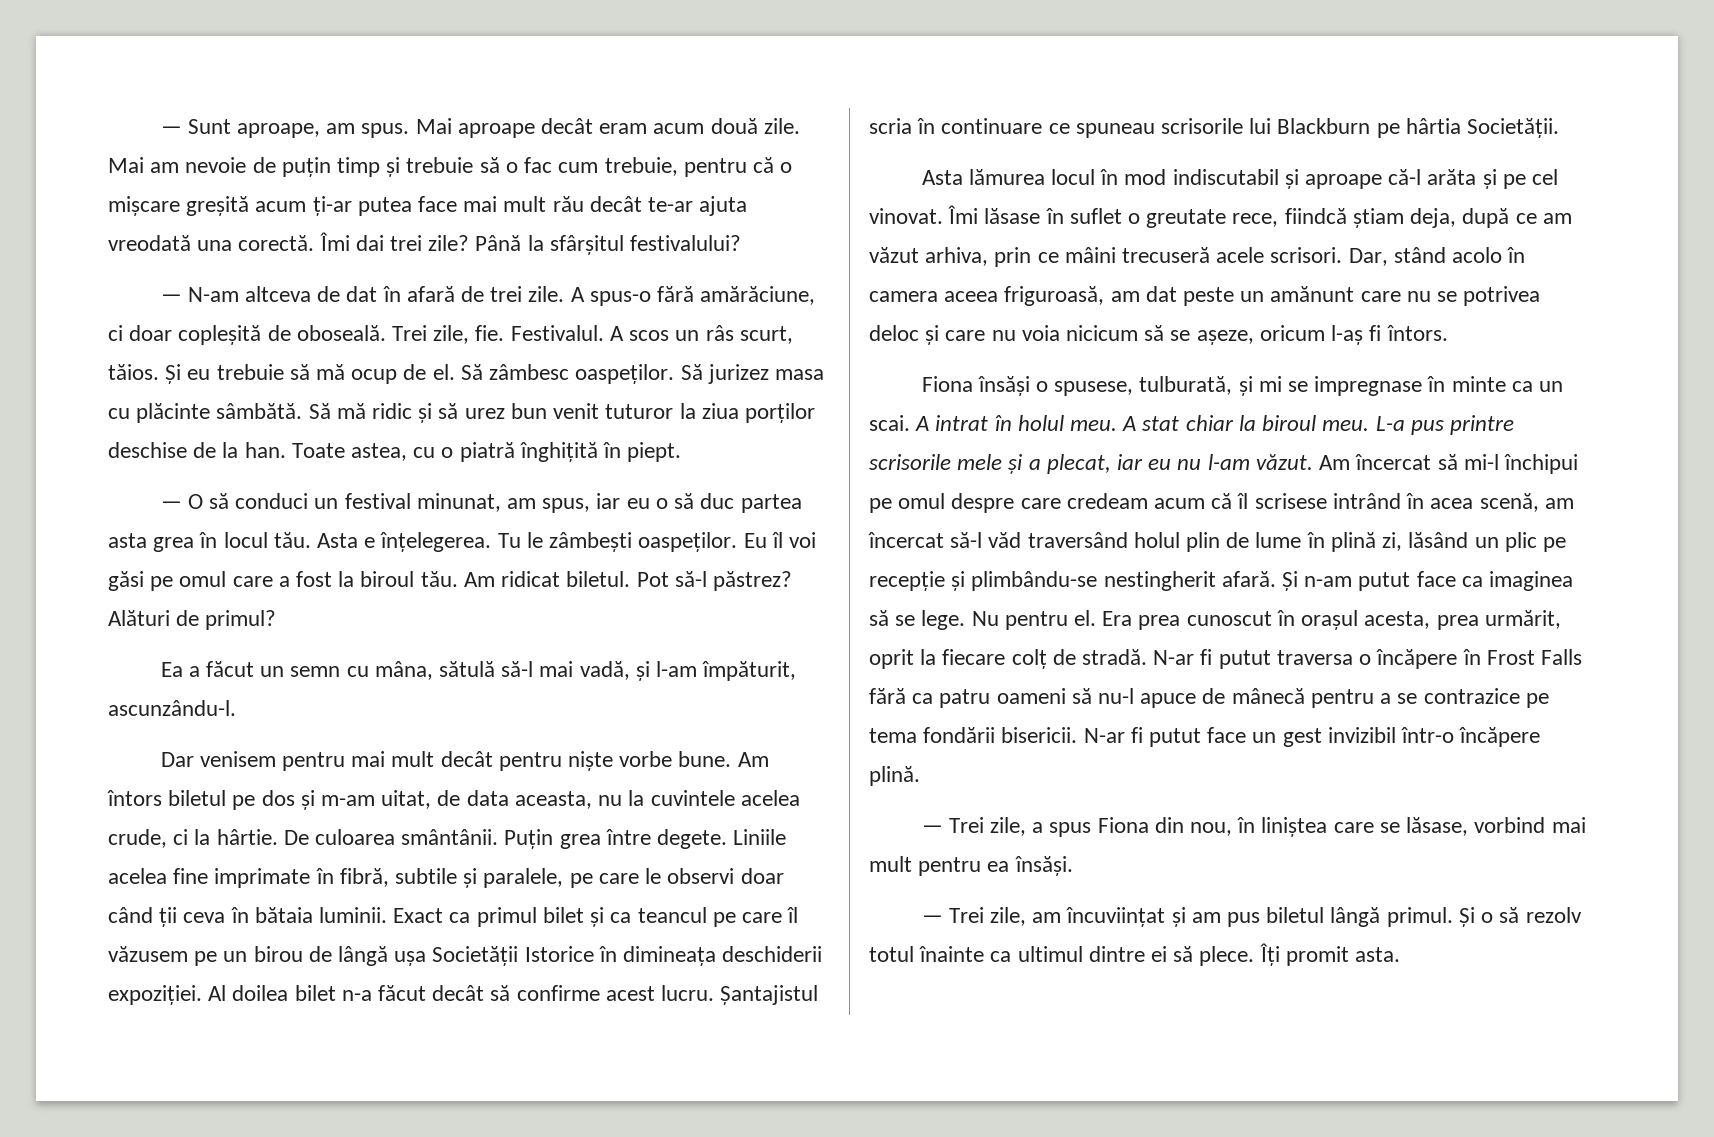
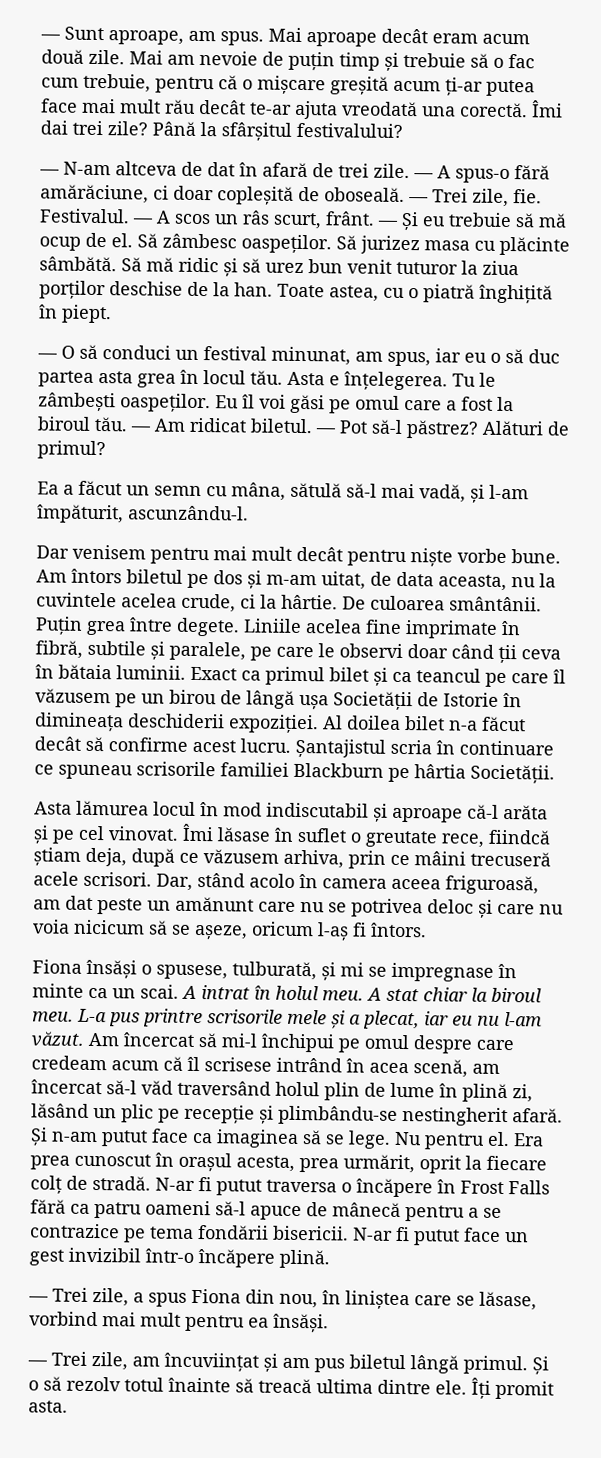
- A spus-o fără amărăciune, ci doar copleșită de oboseală.
+ — A spus-o fără amărăciune, ci doar copleșită de oboseală.
- Trei zile, fie.
+ — Trei zile, fie.
- A scos un râs scurt, tăios. Și eu trebuie să mă ocup de el.
+ — A scos un râs scurt, frânt. — Și eu trebuie să mă ocup de el.
- Am ridicat biletul.
+ — Am ridicat biletul.
- Pot să-l păstrez?
+ — Pot să-l păstrez?
- Exact ca primul bilet și ca teancul pe care îl văzusem pe un birou de lângă ușa Societății Istorice în dimineața deschiderii expoziției.
+ Exact ca primul bilet și ca teancul pe care îl văzusem pe un birou de lângă ușa Societății de Istorie în dimineața deschiderii expoziției.
- Șantajistul scria în continuare ce spuneau scrisorile lui Blackburn pe hârtia Societății.
+ Șantajistul scria în continuare ce spuneau scrisorile familiei Blackburn pe hârtia Societății.
- Îmi lăsase în suflet o greutate rece, fiindcă știam deja, după ce am văzut arhiva, prin ce mâini trecuseră acele scrisori.
+ Îmi lăsase în suflet o greutate rece, fiindcă știam deja, după ce văzusem arhiva, prin ce mâini trecuseră acele scrisori.
- N-ar fi putut traversa o încăpere în Frost Falls fără ca patru oameni să nu-l apuce de mânecă pentru a se contrazice pe tema fondării bisericii.
+ N-ar fi putut traversa o încăpere în Frost Falls fără ca patru oameni să-l apuce de mânecă pentru a se contrazice pe tema fondării bisericii.
- Și o să rezolv totul înainte ca ultimul dintre ei să plece.
+ Și o să rezolv totul înainte să treacă ultima dintre ele.

